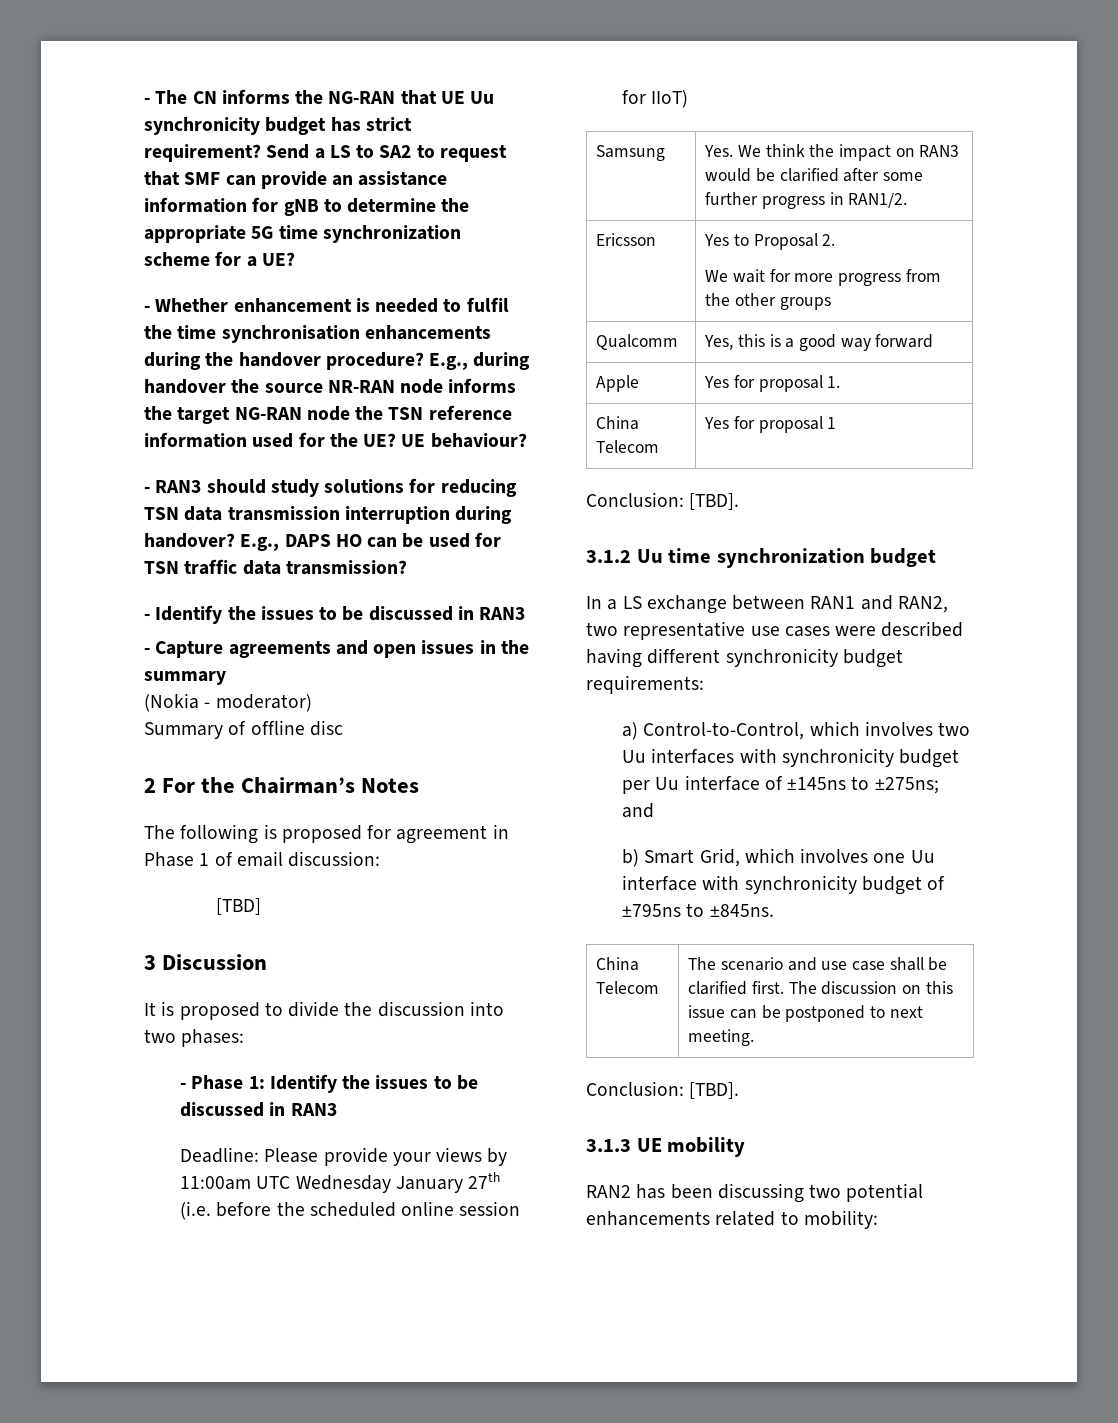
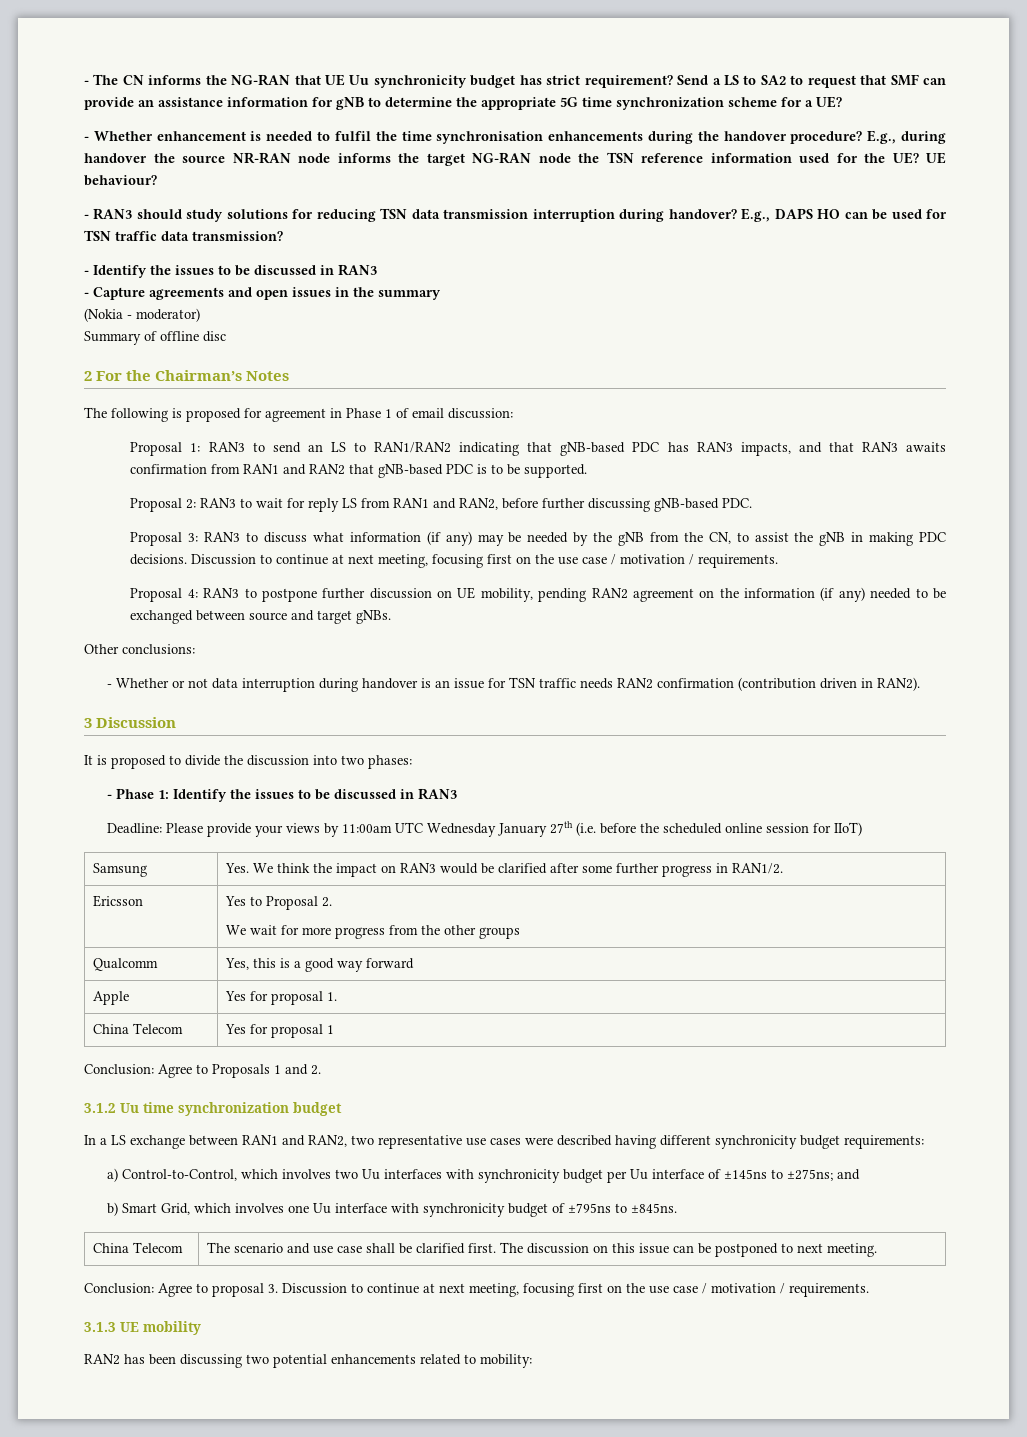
- [TBD]
+ Proposal 1: RAN3 to send an LS to RAN1/RAN2 indicating that gNB-based PDC has RAN3 impacts, and that RAN3 awaits confirmation from RAN1 and RAN2 that gNB-based PDC is to be supported.
+ Proposal 2: RAN3 to wait for reply LS from RAN1 and RAN2, before further discussing gNB-based PDC.
+ Proposal 3: RAN3 to discuss what information (if any) may be needed by the gNB from the CN, to assist the gNB in making PDC decisions. Discussion to continue at next meeting, focusing first on the use case / motivation / requirements.
+ Proposal 4: RAN3 to postpone further discussion on UE mobility, pending RAN2 agreement on the information (if any) needed to be exchanged between source and target gNBs.
+ Other conclusions:
+ - Whether or not data interruption during handover is an issue for TSN traffic needs RAN2 confirmation (contribution driven in RAN2).
  China Telecom | Yes for proposal 1
- Conclusion: [TBD].
+ Conclusion: Agree to Proposals 1 and 2.
  China Telecom | The scenario and use case shall be clarified first. The discussion on this issue can be postponed to next meeting.
- Conclusion: [TBD].
+ Conclusion: Agree to proposal 3. Discussion to continue at next meeting, focusing first on the use case / motivation / requirements.

